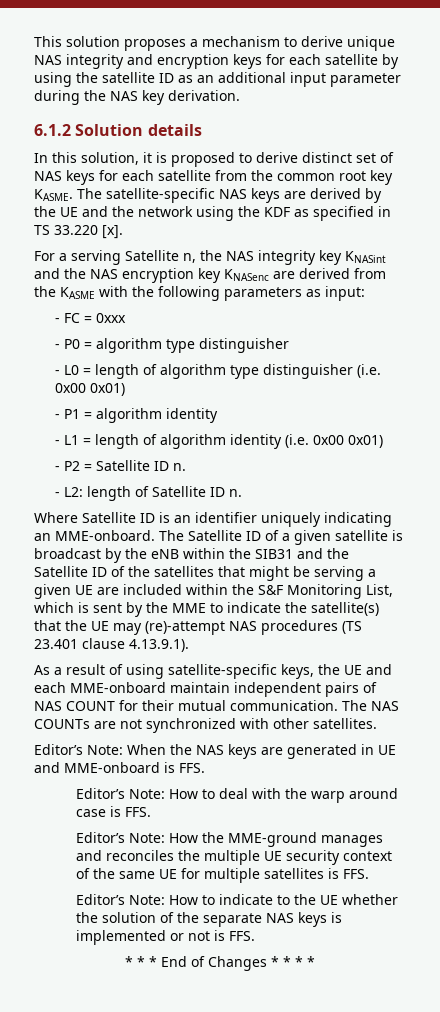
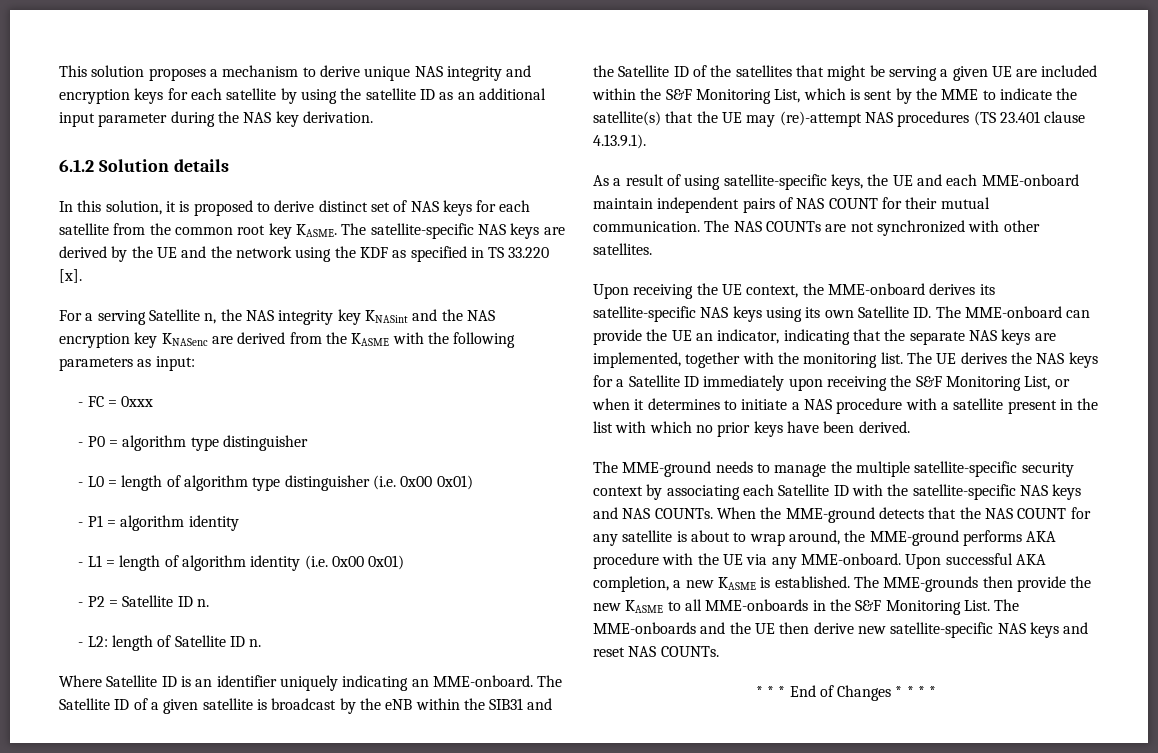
- Editor’s Note: When the NAS keys are generated in UE and MME-onboard is FFS.
- Editor’s Note: How to deal with the warp around case is FFS.
- Editor’s Note: How the MME-ground manages and reconciles the multiple UE security context of the same UE for multiple satellites is FFS.
- Editor’s Note: How to indicate to the UE whether the solution of the separate NAS keys is implemented or not is FFS.
+ Upon receiving the UE context, the MME-onboard derives its satellite-specific NAS keys using its own Satellite ID. The MME-onboard can provide the UE an indicator, indicating that the separate NAS keys are implemented, together with the monitoring list. The UE derives the NAS keys for a Satellite ID immediately upon receiving the S&F Monitoring List, or when it determines to initiate a NAS procedure with a satellite present in the list with which no prior keys have been derived.
+ The MME-ground needs to manage the multiple satellite-specific security context by associating each Satellite ID with the satellite-specific NAS keys and NAS COUNTs. When the MME-ground detects that the NAS COUNT for any satellite is about to wrap around, the MME-ground performs AKA procedure with the UE via any MME-onboard. Upon successful AKA completion, a new KASME is established. The MME-grounds then provide the new KASME to all MME-onboards in the S&F Monitoring List. The MME-onboards and the UE then derive new satellite-specific NAS keys and reset NAS COUNTs.

